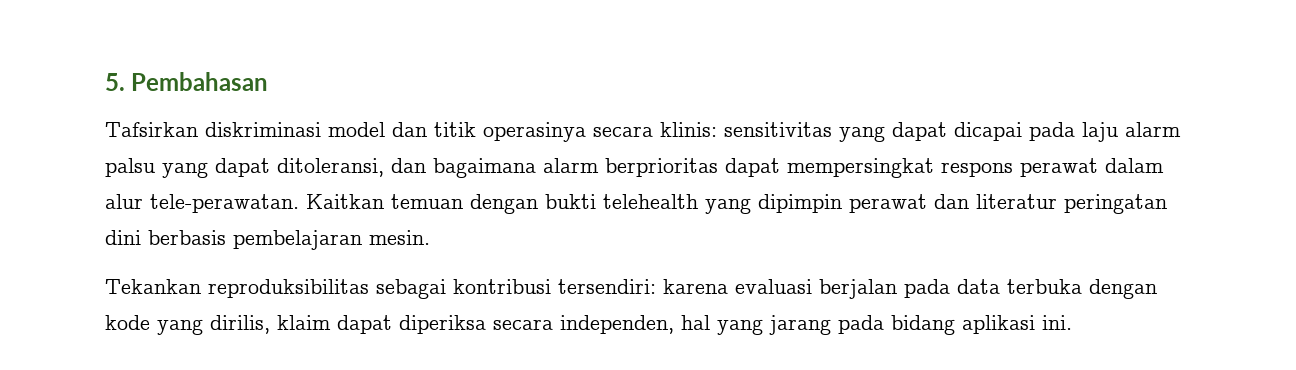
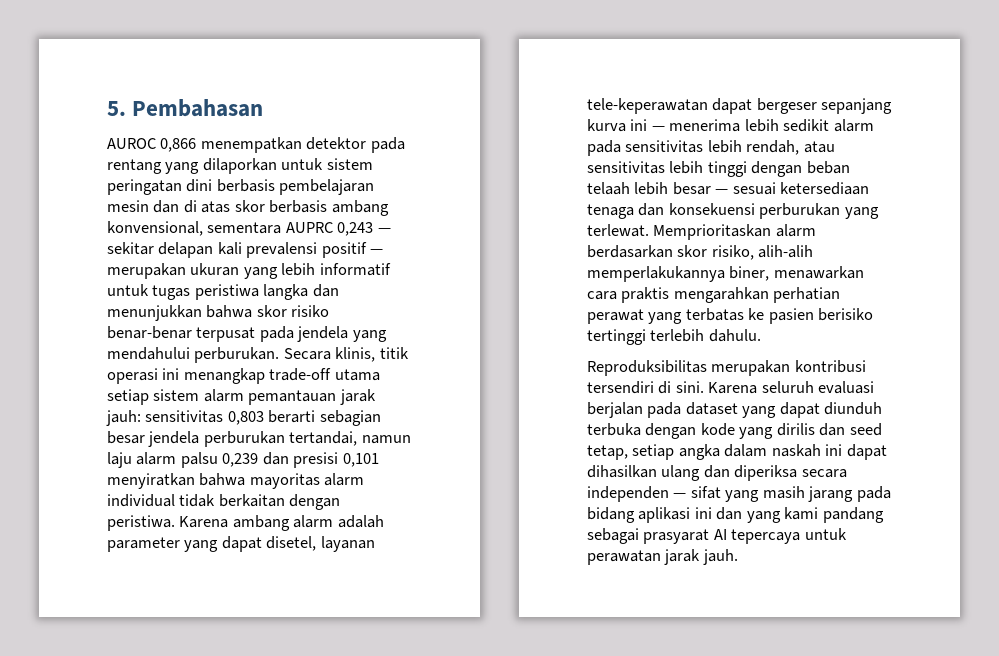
- Tafsirkan diskriminasi model dan titik operasinya secara klinis: sensitivitas yang dapat dicapai pada laju alarm palsu yang dapat ditoleransi, dan bagaimana alarm berprioritas dapat mempersingkat respons perawat dalam alur tele-perawatan. Kaitkan temuan dengan bukti telehealth yang dipimpin perawat dan literatur peringatan dini berbasis pembelajaran mesin.
- Tekankan reproduksibilitas sebagai kontribusi tersendiri: karena evaluasi berjalan pada data terbuka dengan kode yang dirilis, klaim dapat diperiksa secara independen, hal yang jarang pada bidang aplikasi ini.
+ AUROC 0,866 menempatkan detektor pada rentang yang dilaporkan untuk sistem peringatan dini berbasis pembelajaran mesin dan di atas skor berbasis ambang konvensional, sementara AUPRC 0,243 — sekitar delapan kali prevalensi positif — merupakan ukuran yang lebih informatif untuk tugas peristiwa langka dan menunjukkan bahwa skor risiko benar-benar terpusat pada jendela yang mendahului perburukan. Secara klinis, titik operasi ini menangkap trade-off utama setiap sistem alarm pemantauan jarak jauh: sensitivitas 0,803 berarti sebagian besar jendela perburukan tertandai, namun laju alarm palsu 0,239 dan presisi 0,101 menyiratkan bahwa mayoritas alarm individual tidak berkaitan dengan peristiwa. Karena ambang alarm adalah parameter yang dapat disetel, layanan tele-keperawatan dapat bergeser sepanjang kurva ini — menerima lebih sedikit alarm pada sensitivitas lebih rendah, atau sensitivitas lebih tinggi dengan beban telaah lebih besar — sesuai ketersediaan tenaga dan konsekuensi perburukan yang terlewat. Memprioritaskan alarm berdasarkan skor risiko, alih-alih memperlakukannya biner, menawarkan cara praktis mengarahkan perhatian perawat yang terbatas ke pasien berisiko tertinggi terlebih dahulu.
+ Reproduksibilitas merupakan kontribusi tersendiri di sini. Karena seluruh evaluasi berjalan pada dataset yang dapat diunduh terbuka dengan kode yang dirilis dan seed tetap, setiap angka dalam naskah ini dapat dihasilkan ulang dan diperiksa secara independen — sifat yang masih jarang pada bidang aplikasi ini dan yang kami pandang sebagai prasyarat AI tepercaya untuk perawatan jarak jauh.

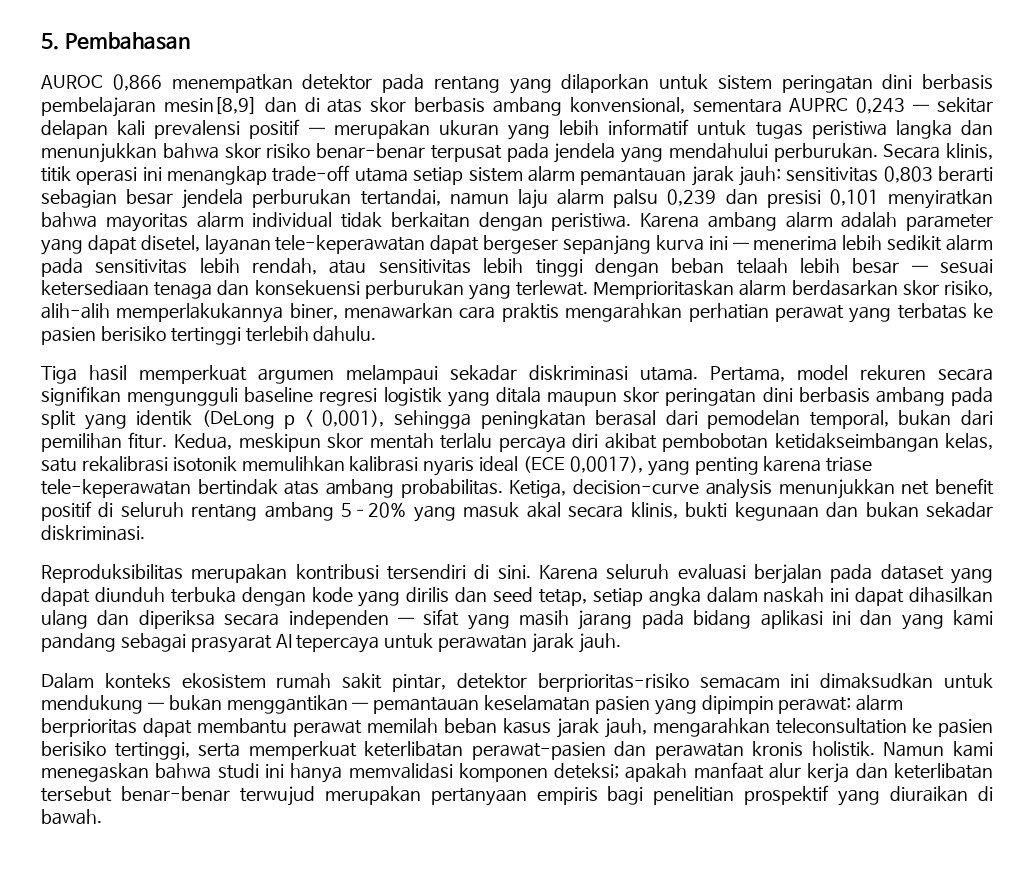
- AUROC 0,866 menempatkan detektor pada rentang yang dilaporkan untuk sistem peringatan dini berbasis pembelajaran mesin dan di atas skor berbasis ambang konvensional, sementara AUPRC 0,243 — sekitar delapan kali prevalensi positif — merupakan ukuran yang lebih informatif untuk tugas peristiwa langka dan menunjukkan bahwa skor risiko benar-benar terpusat pada jendela yang mendahului perburukan.
+ AUROC 0,866 menempatkan detektor pada rentang yang dilaporkan untuk sistem peringatan dini berbasis pembelajaran mesin[8,9] dan di atas skor berbasis ambang konvensional, sementara AUPRC 0,243 — sekitar delapan kali prevalensi positif — merupakan ukuran yang lebih informatif untuk tugas peristiwa langka dan menunjukkan bahwa skor risiko benar-benar terpusat pada jendela yang mendahului perburukan.
+ Tiga hasil memperkuat argumen melampaui sekadar diskriminasi utama. Pertama, model rekuren secara signifikan mengungguli baseline regresi logistik yang ditala maupun skor peringatan dini berbasis ambang pada split yang identik (DeLong p < 0,001), sehingga peningkatan berasal dari pemodelan temporal, bukan dari pemilihan fitur. Kedua, meskipun skor mentah terlalu percaya diri akibat pembobotan ketidakseimbangan kelas, satu rekalibrasi isotonik memulihkan kalibrasi nyaris ideal (ECE 0,0017), yang penting karena triase tele-keperawatan bertindak atas ambang probabilitas. Ketiga, decision-curve analysis menunjukkan net benefit positif di seluruh rentang ambang 5–20% yang masuk akal secara klinis, bukti kegunaan dan bukan sekadar diskriminasi.
+ Dalam konteks ekosistem rumah sakit pintar, detektor berprioritas-risiko semacam ini dimaksudkan untuk mendukung — bukan menggantikan — pemantauan keselamatan pasien yang dipimpin perawat: alarm berprioritas dapat membantu perawat memilah beban kasus jarak jauh, mengarahkan teleconsultation ke pasien berisiko tertinggi, serta memperkuat keterlibatan perawat-pasien dan perawatan kronis holistik. Namun kami menegaskan bahwa studi ini hanya memvalidasi komponen deteksi; apakah manfaat alur kerja dan keterlibatan tersebut benar-benar terwujud merupakan pertanyaan empiris bagi penelitian prospektif yang diuraikan di bawah.

